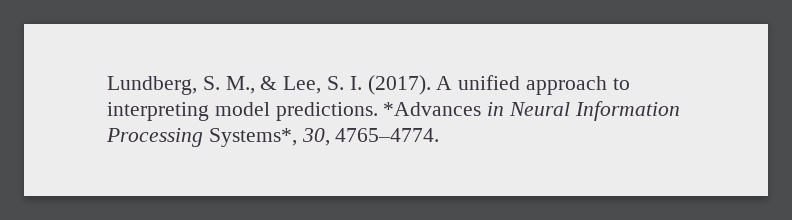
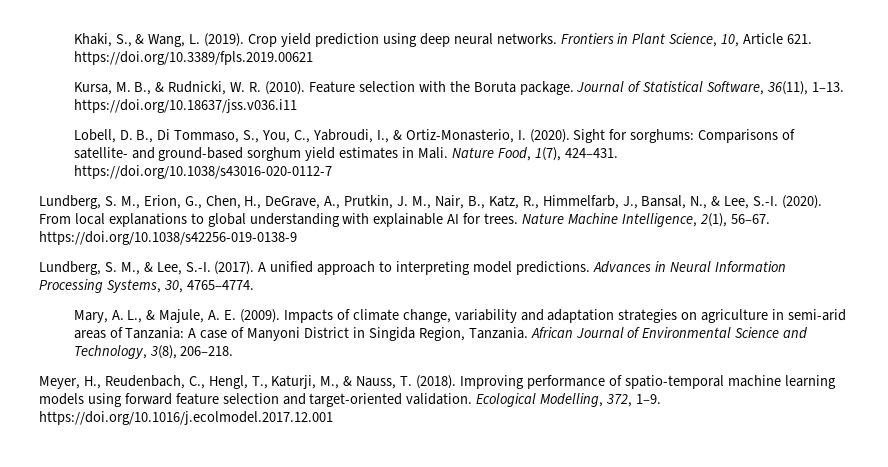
+ Khaki, S., & Wang, L. (2019). Crop yield prediction using deep neural networks. Frontiers in Plant Science, 10, Article 621. https://doi.org/10.3389/fpls.2019.00621
+ Kursa, M. B., & Rudnicki, W. R. (2010). Feature selection with the Boruta package. Journal of Statistical Software, 36(11), 1–13. https://doi.org/10.18637/jss.v036.i11
+ Lobell, D. B., Di Tommaso, S., You, C., Yabroudi, I., & Ortiz-Monasterio, I. (2020). Sight for sorghums: Comparisons of satellite- and ground-based sorghum yield estimates in Mali. Nature Food, 1(7), 424–431. https://doi.org/10.1038/s43016-020-0112-7
+ Lundberg, S. M., Erion, G., Chen, H., DeGrave, A., Prutkin, J. M., Nair, B., Katz, R., Himmelfarb, J., Bansal, N., & Lee, S.-I. (2020). From local explanations to global understanding with explainable AI for trees. Nature Machine Intelligence, 2(1), 56–67. https://doi.org/10.1038/s42256-019-0138-9
- Lundberg, S. M., & Lee, S. I. (2017).
+ Lundberg, S. M., & Lee, S.-I. (2017).
- *Advances in Neural Information Processing Systems*, 30, 4765–4774.
+ Advances in Neural Information Processing Systems, 30, 4765–4774.
+ Mary, A. L., & Majule, A. E. (2009). Impacts of climate change, variability and adaptation strategies on agriculture in semi-arid areas of Tanzania: A case of Manyoni District in Singida Region, Tanzania. African Journal of Environmental Science and Technology, 3(8), 206–218.
+ Meyer, H., Reudenbach, C., Hengl, T., Katurji, M., & Nauss, T. (2018). Improving performance of spatio-temporal machine learning models using forward feature selection and target-oriented validation. Ecological Modelling, 372, 1–9. https://doi.org/10.1016/j.ecolmodel.2017.12.001

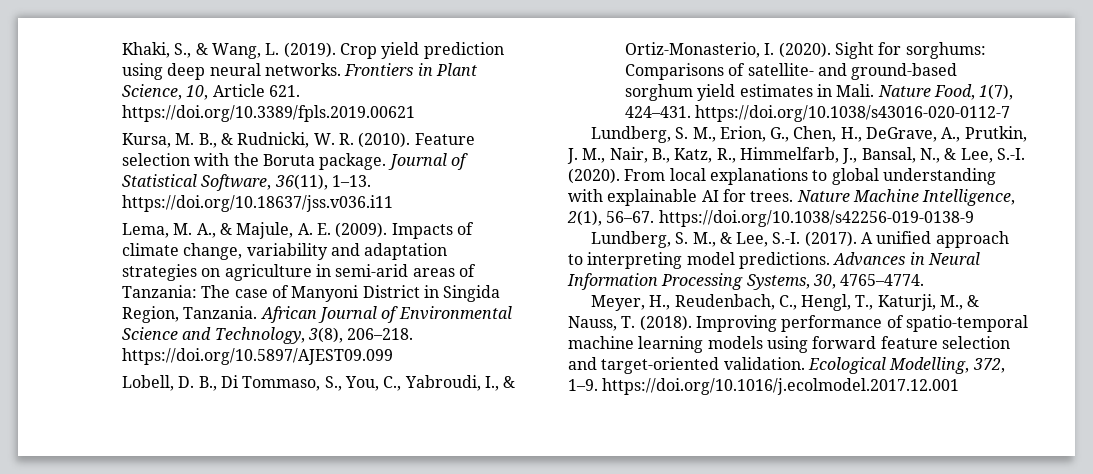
+ Lema, M. A., & Majule, A. E. (2009). Impacts of climate change, variability and adaptation strategies on agriculture in semi-arid areas of Tanzania: The case of Manyoni District in Singida Region, Tanzania. African Journal of Environmental Science and Technology, 3(8), 206–218. https://doi.org/10.5897/AJEST09.099
- Mary, A. L., & Majule, A. E. (2009). Impacts of climate change, variability and adaptation strategies on agriculture in semi-arid areas of Tanzania: A case of Manyoni District in Singida Region, Tanzania. African Journal of Environmental Science and Technology, 3(8), 206–218.

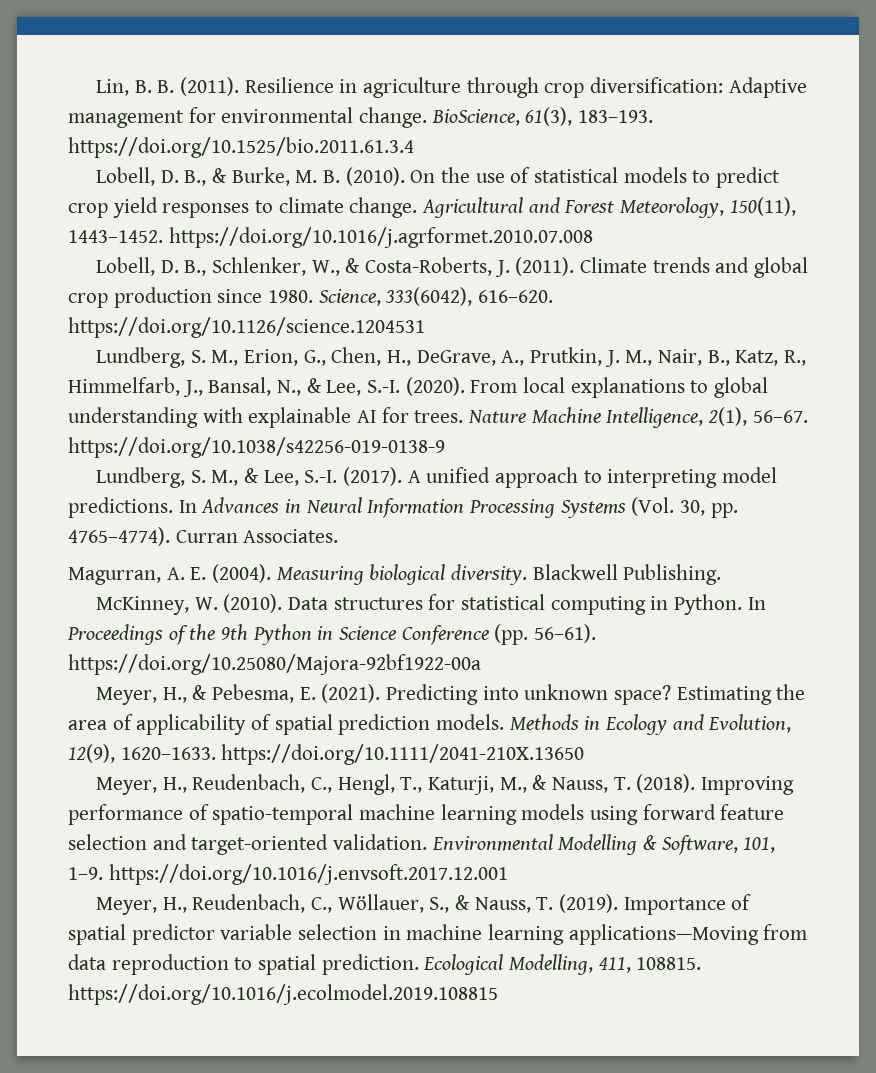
- Khaki, S., & Wang, L. (2019). Crop yield prediction using deep neural networks. Frontiers in Plant Science, 10, Article 621. https://doi.org/10.3389/fpls.2019.00621
- Kursa, M. B., & Rudnicki, W. R. (2010). Feature selection with the Boruta package. Journal of Statistical Software, 36(11), 1–13. https://doi.org/10.18637/jss.v036.i11
- Lema, M. A., & Majule, A. E. (2009). Impacts of climate change, variability and adaptation strategies on agriculture in semi-arid areas of Tanzania: The case of Manyoni District in Singida Region, Tanzania. African Journal of Environmental Science and Technology, 3(8), 206–218. https://doi.org/10.5897/AJEST09.099
- Lobell, D. B., Di Tommaso, S., You, C., Yabroudi, I., & Ortiz-Monasterio, I. (2020). Sight for sorghums: Comparisons of satellite- and ground-based sorghum yield estimates in Mali. Nature Food, 1(7), 424–431. https://doi.org/10.1038/s43016-020-0112-7
+ Lin, B. B. (2011). Resilience in agriculture through crop diversification: Adaptive management for environmental change. BioScience, 61(3), 183–193. https://doi.org/10.1525/bio.2011.61.3.4
+ Lobell, D. B., & Burke, M. B. (2010). On the use of statistical models to predict crop yield responses to climate change. Agricultural and Forest Meteorology, 150(11), 1443–1452. https://doi.org/10.1016/j.agrformet.2010.07.008
+ Lobell, D. B., Schlenker, W., & Costa-Roberts, J. (2011). Climate trends and global crop production since 1980. Science, 333(6042), 616–620. https://doi.org/10.1126/science.1204531
- Advances in Neural Information Processing Systems, 30, 4765–4774.
+ In Advances in Neural Information Processing Systems (Vol. 30, pp. 4765–4774). Curran Associates.
+ Magurran, A. E. (2004). Measuring biological diversity. Blackwell Publishing.
+ McKinney, W. (2010). Data structures for statistical computing in Python. In Proceedings of the 9th Python in Science Conference (pp. 56–61). https://doi.org/10.25080/Majora-92bf1922-00a
+ Meyer, H., & Pebesma, E. (2021). Predicting into unknown space? Estimating the area of applicability of spatial prediction models. Methods in Ecology and Evolution, 12(9), 1620–1633. https://doi.org/10.1111/2041-210X.13650
- Ecological Modelling, 372, 1–9. https://doi.org/10.1016/j.ecolmodel.2017.12.001
+ Environmental Modelling & Software, 101, 1–9. https://doi.org/10.1016/j.envsoft.2017.12.001
+ Meyer, H., Reudenbach, C., Wöllauer, S., & Nauss, T. (2019). Importance of spatial predictor variable selection in machine learning applications—Moving from data reproduction to spatial prediction. Ecological Modelling, 411, 108815. https://doi.org/10.1016/j.ecolmodel.2019.108815

